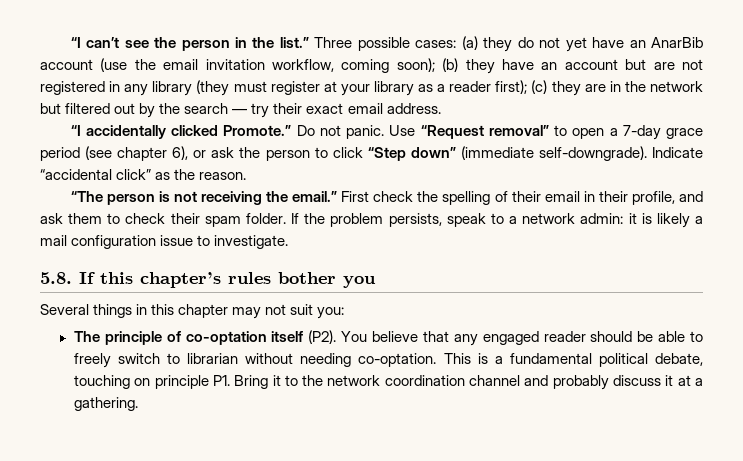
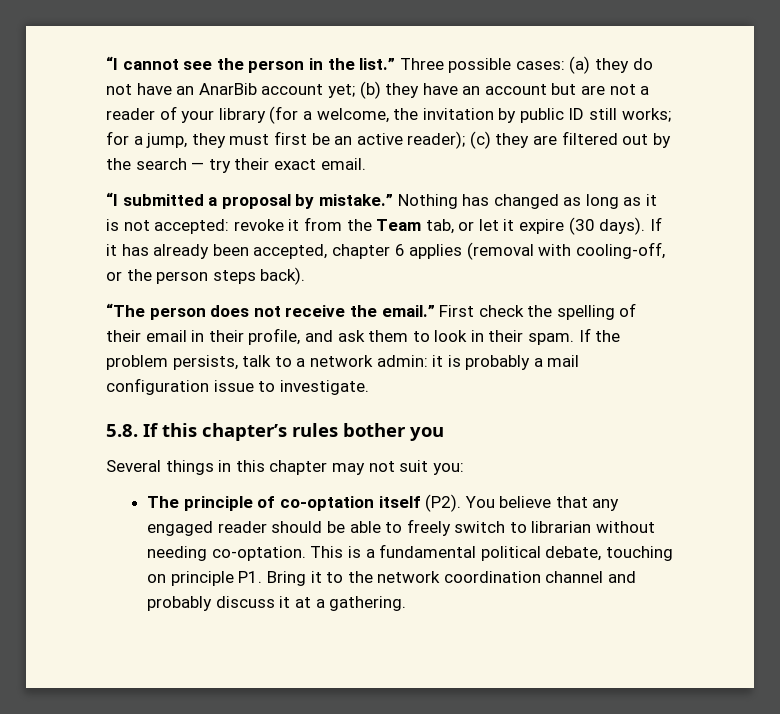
- “I can’t see the person in the list.”
+ “I cannot see the person in the list.”
- Three possible cases: (a) they do not yet have an AnarBib account (use the email invitation workflow, coming soon); (b) they have an account but are not registered in any library (they must register at your library as a reader first); (c) they are in the network but filtered out by the search — try their exact email address.
- “I accidentally clicked Promote.” Do not panic. Use “Request removal” to open a 7-day grace period (see chapter 6), or ask the person to click “Step down” (immediate self-downgrade). Indicate “accidental click” as the reason.
+ Three possible cases: (a) they do not have an AnarBib account yet; (b) they have an account but are not a reader of your library (for a welcome, the invitation by public ID still works; for a jump, they must first be an active reader); (c) they are filtered out by the search — try their exact email.
+ “I submitted a proposal by mistake.” Nothing has changed as long as it is not accepted: revoke it from the Team tab, or let it expire (30 days). If it has already been accepted, chapter 6 applies (removal with cooling-off, or the person steps back).
- “The person is not receiving the email.”
+ “The person does not receive the email.”
- First check the spelling of their email in their profile, and ask them to check their spam folder.
+ First check the spelling of their email in their profile, and ask them to look in their spam.
- If the problem persists, speak to a network admin: it is likely a mail configuration issue to investigate.
+ If the problem persists, talk to a network admin: it is probably a mail configuration issue to investigate.

